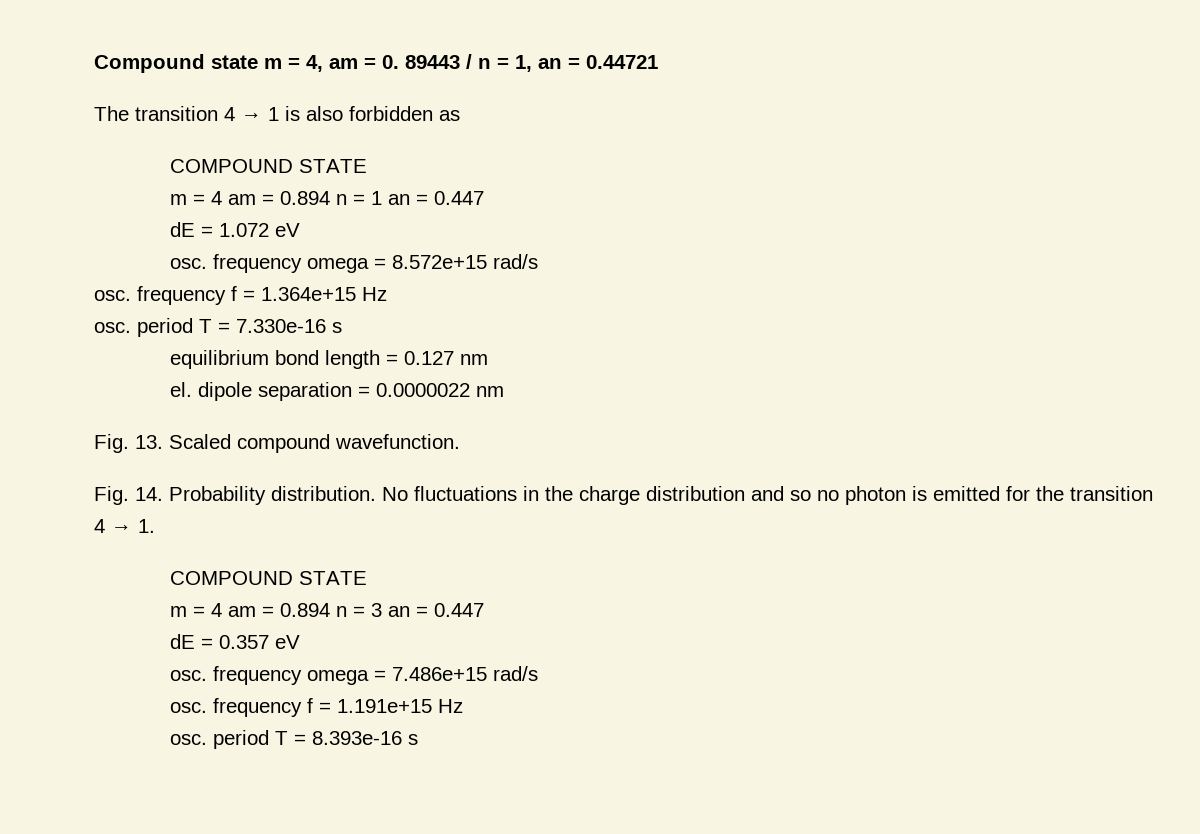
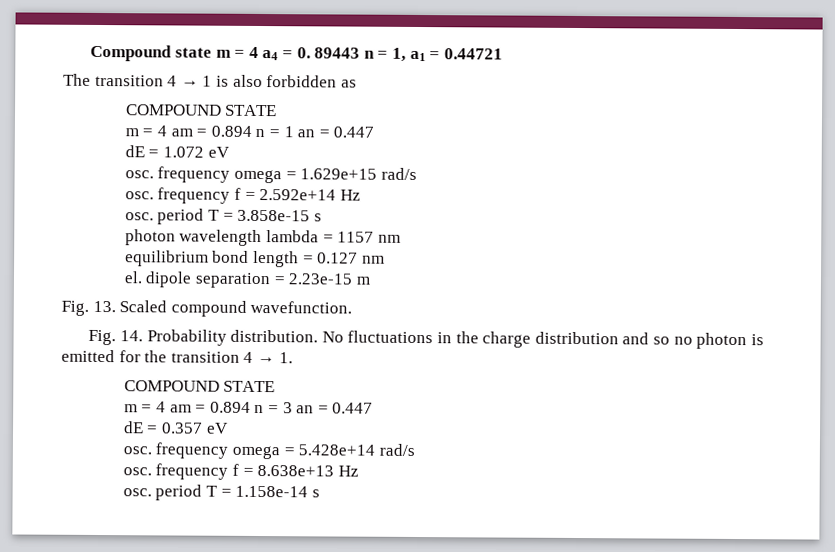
- Compound state m = 4, am = 0. 89443 / n = 1, an = 0.44721
+ Compound state m = 4 a4 = 0. 89443 n = 1, a1 = 0.44721
- osc. frequency omega = 8.572e+15 rad/s
- osc. frequency f = 1.364e+15 Hz
- osc. period T = 7.330e-16 s
+ osc. frequency omega = 1.629e+15 rad/s
+ osc. frequency f = 2.592e+14 Hz
+ osc. period T = 3.858e-15 s
+ photon wavelength lambda = 1157 nm
- el. dipole separation = 0.0000022 nm
+ el. dipole separation = 2.23e-15 m
- osc. frequency omega = 7.486e+15 rad/s
- osc. frequency f = 1.191e+15 Hz
- osc. period T = 8.393e-16 s
+ osc. frequency omega = 5.428e+14 rad/s
+ osc. frequency f = 8.638e+13 Hz
+ osc. period T = 1.158e-14 s

